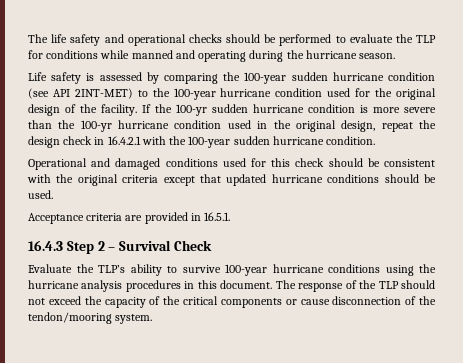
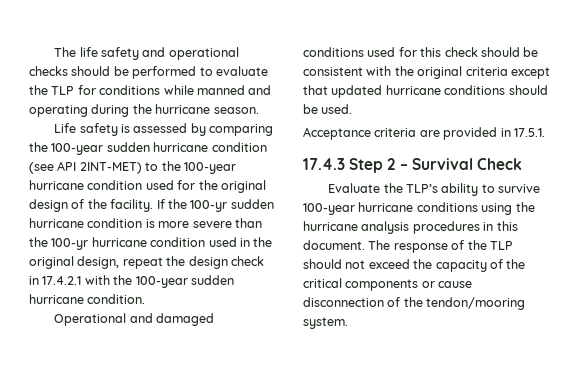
- If the 100-yr sudden hurricane condition is more severe than the 100-yr hurricane condition used in the original design, repeat the design check in 16.4.2.1 with the 100-year sudden hurricane condition.
+ If the 100-yr sudden hurricane condition is more severe than the 100-yr hurricane condition used in the original design, repeat the design check in 17.4.2.1 with the 100-year sudden hurricane condition.
- Acceptance criteria are provided in 16.5.1.
- 16.4.3 Step 2 – Survival Check
+ Acceptance criteria are provided in 17.5.1.
+ 17.4.3 Step 2 – Survival Check

